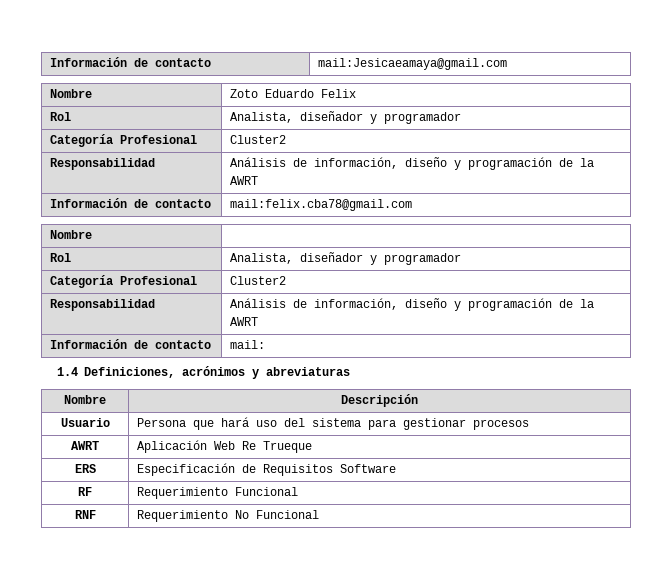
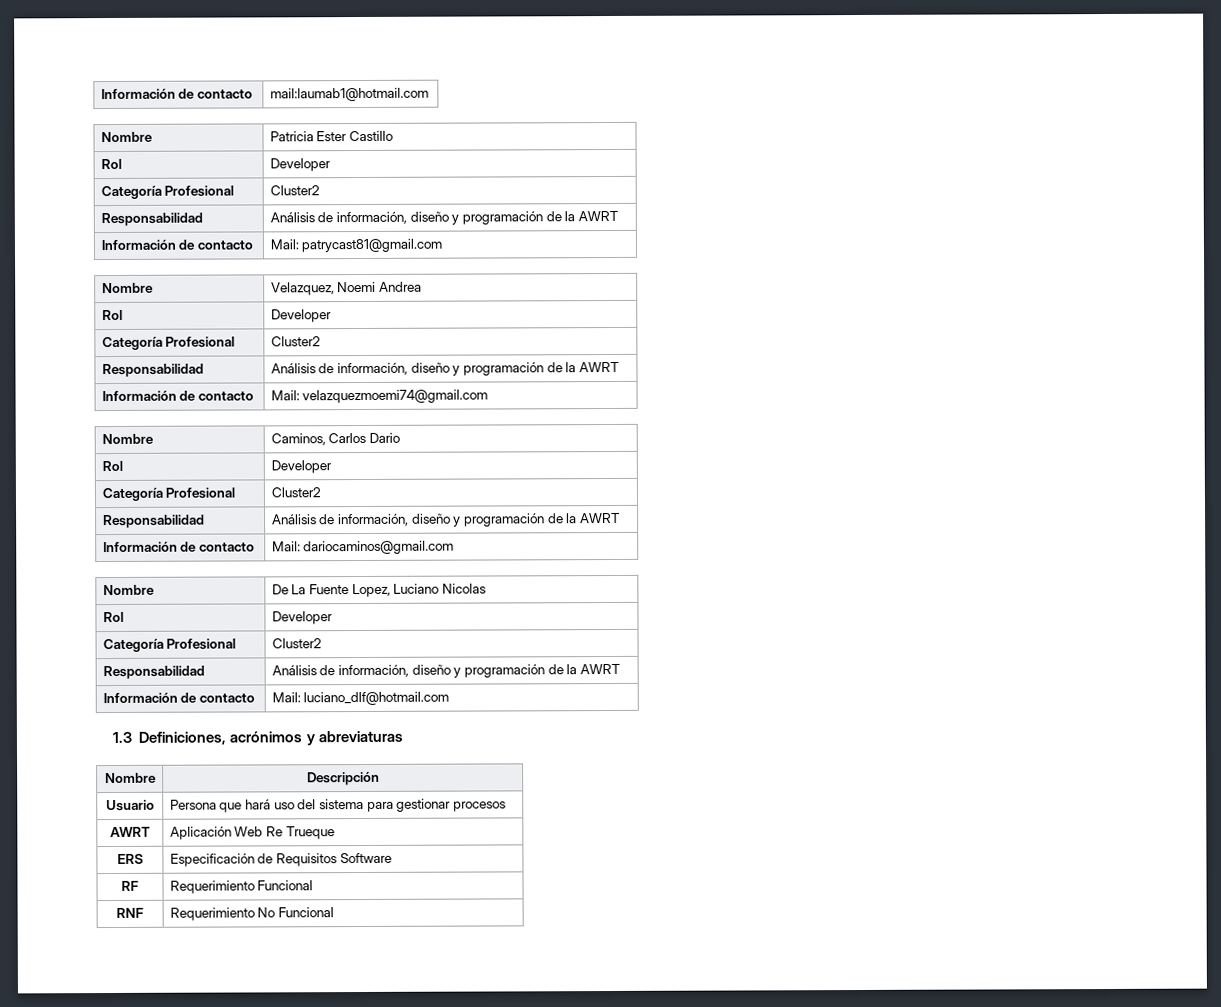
- Información de contacto | mail:Jesicaeamaya@gmail.com
- Nombre | Zoto Eduardo Felix
- Rol | Analista, diseñador y programador
+ Información de contacto | mail:laumab1@hotmail.com
+ Nombre | Patricia Ester Castillo
+ Rol | Developer
- Información de contacto | mail:felix.cba78@gmail.com
- Nombre |
- Rol | Analista, diseñador y programador
+ Información de contacto | Mail: patrycast81@gmail.com
+ Nombre | Velazquez, Noemi Andrea
+ Rol | Developer
- Información de contacto | mail:
- 1.4 Definiciones, acrónimos y abreviaturas
+ Información de contacto | Mail: velazquezmoemi74@gmail.com
+ Nombre | Caminos, Carlos Dario
+ Rol | Developer
+ Categoría Profesional | Cluster2
+ Responsabilidad | Análisis de información, diseño y programación de la AWRT
+ Información de contacto | Mail: dariocaminos@gmail.com
+ Nombre | De La Fuente Lopez, Luciano Nicolas
+ Rol | Developer
+ Categoría Profesional | Cluster2
+ Responsabilidad | Análisis de información, diseño y programación de la AWRT
+ Información de contacto | Mail: luciano_dlf@hotmail.com
+ 1.3 Definiciones, acrónimos y abreviaturas

